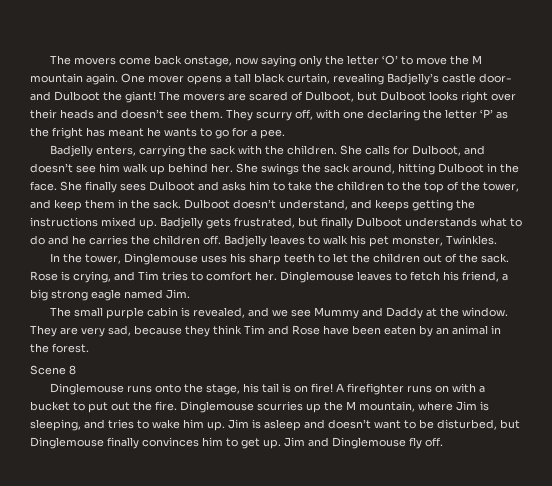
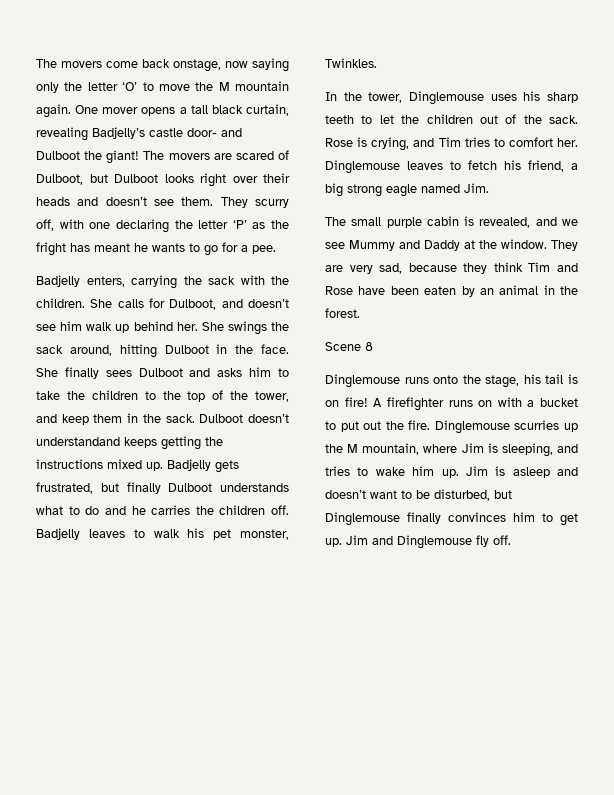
- Dulboot doesn’t understand, and keeps getting the instructions mixed up.
+ Dulboot doesn’t understandand keeps getting the instructions mixed up.

